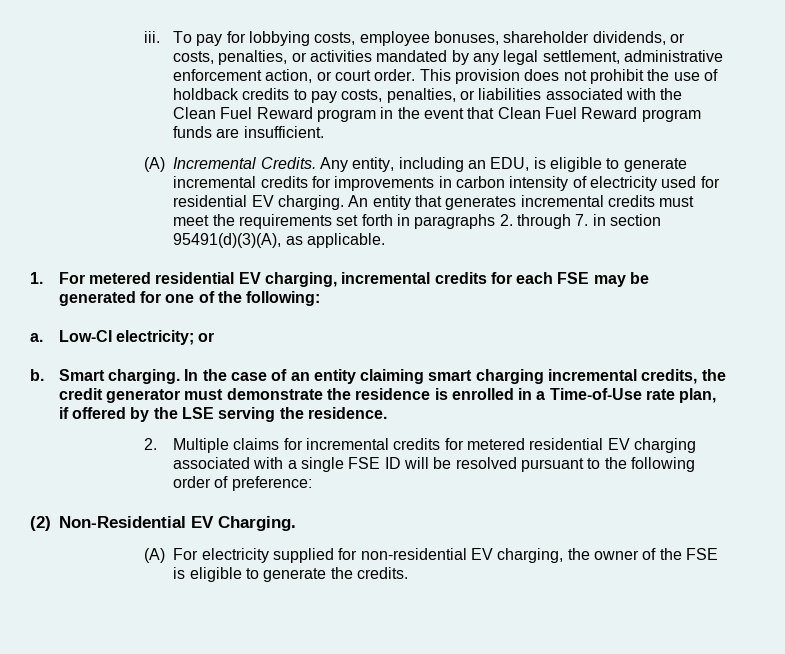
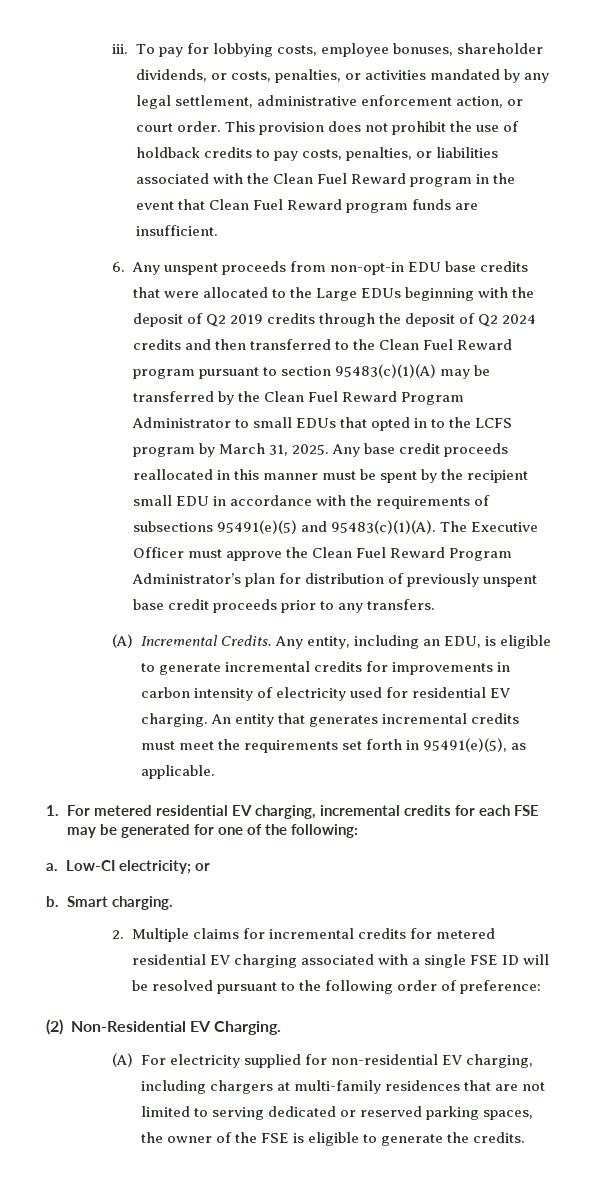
+ 6. Any unspent proceeds from non-opt-in EDU base credits that were allocated to the Large EDUs beginning with the deposit of Q2 2019 credits through the deposit of Q2 2024 credits and then transferred to the Clean Fuel Reward program pursuant to section 95483(c)(1)(A) may be transferred by the Clean Fuel Reward Program Administrator to small EDUs that opted in to the LCFS program by March 31, 2025. Any base credit proceeds reallocated in this manner must be spent by the recipient small EDU in accordance with the requirements of subsections 95491(e)(5) and 95483(c)(1)(A). The Executive Officer must approve the Clean Fuel Reward Program Administrator’s plan for distribution of previously unspent base credit proceeds prior to any transfers.
- An entity that generates incremental credits must meet the requirements set forth in paragraphs 2. through 7. in section 95491(d)(3)(A), as applicable.
+ An entity that generates incremental credits must meet the requirements set forth in 95491(e)(5), as applicable.
- In the case of an entity claiming smart charging incremental credits, the credit generator must demonstrate the residence is enrolled in a Time-of-Use rate plan, if offered by the LSE serving the residence.
- (A) For electricity supplied for non-residential EV charging, the owner of the FSE is eligible to generate the credits.
+ (A) For electricity supplied for non-residential EV charging, including chargers at multi-family residences that are not limited to serving dedicated or reserved parking spaces, the owner of the FSE is eligible to generate the credits.

